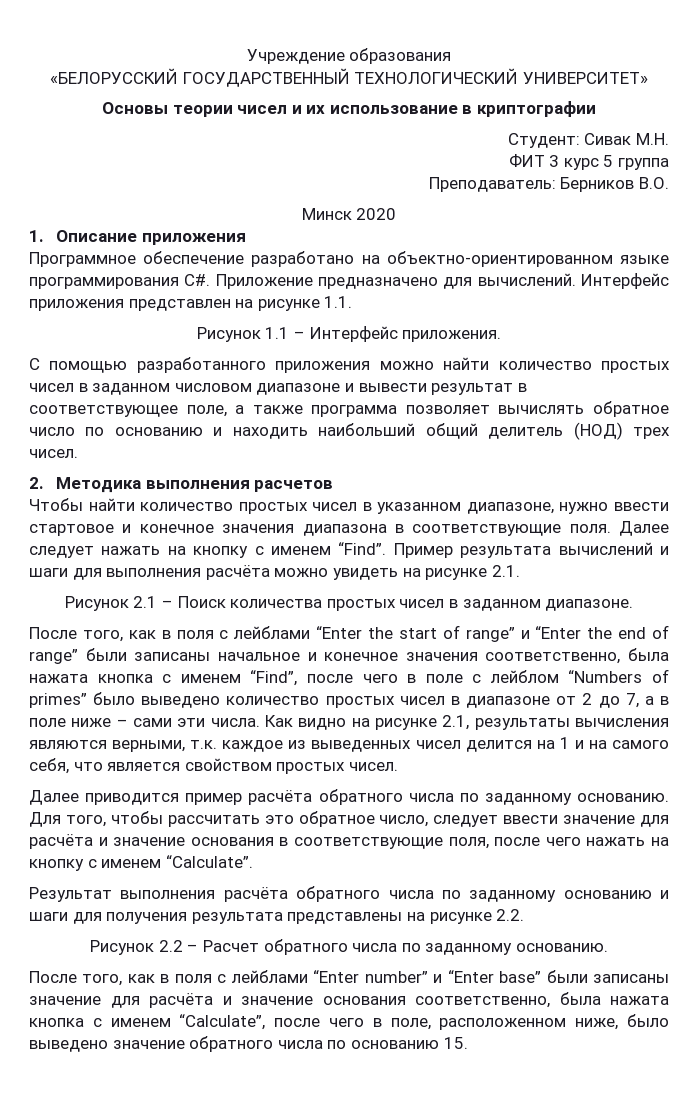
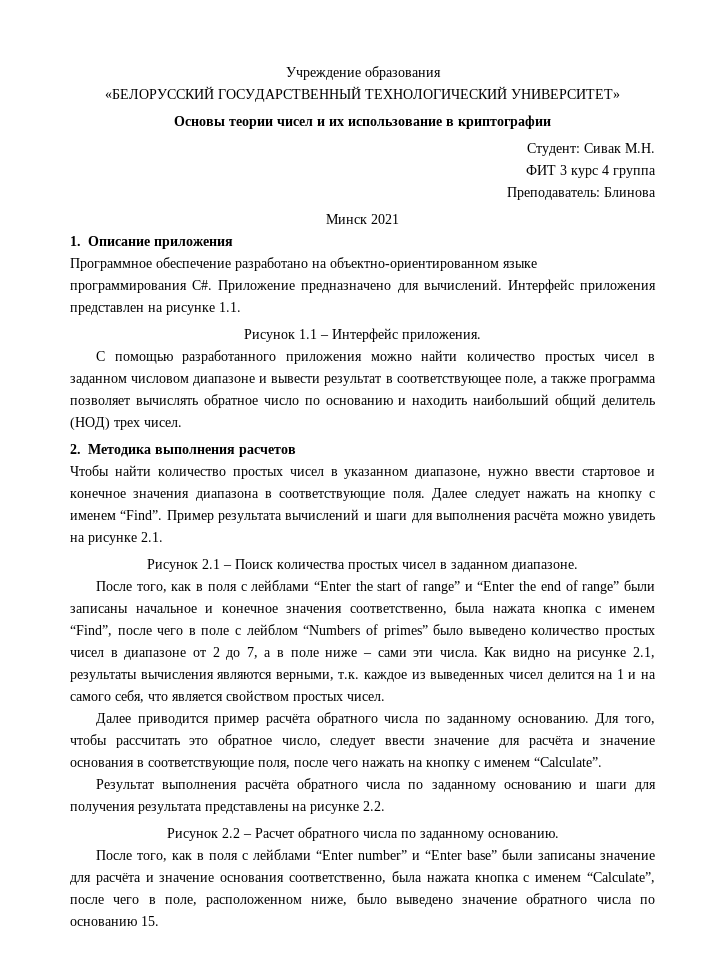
- ФИТ 3 курс 5 группа
+ ФИТ 3 курс 4 группа
- Преподаватель: Берников В.О.
+ Преподаватель: Блинова
- Минск 2020
+ Минск 2021

